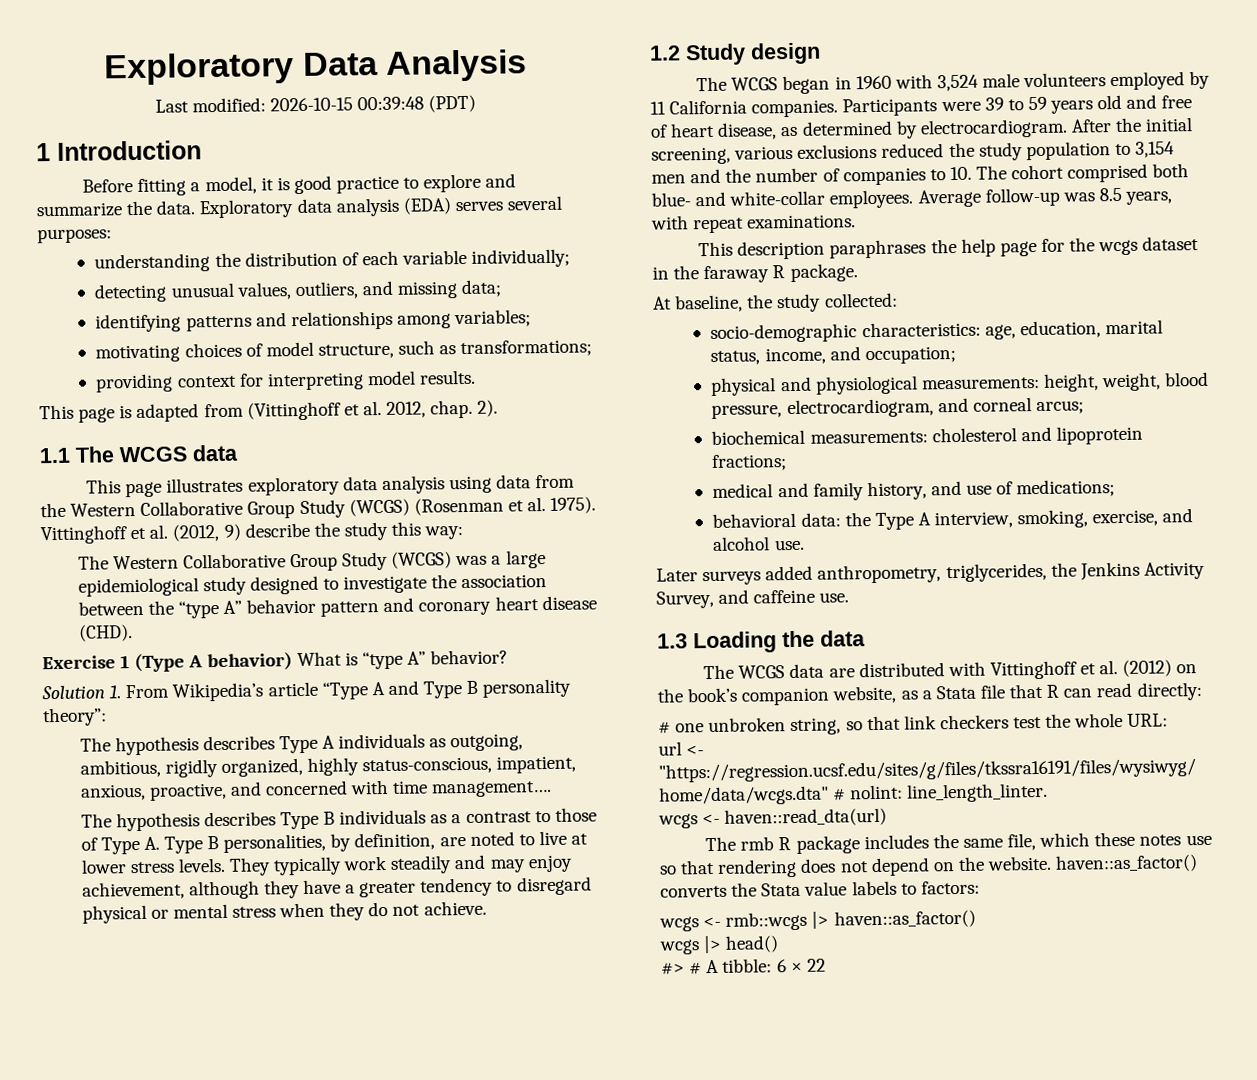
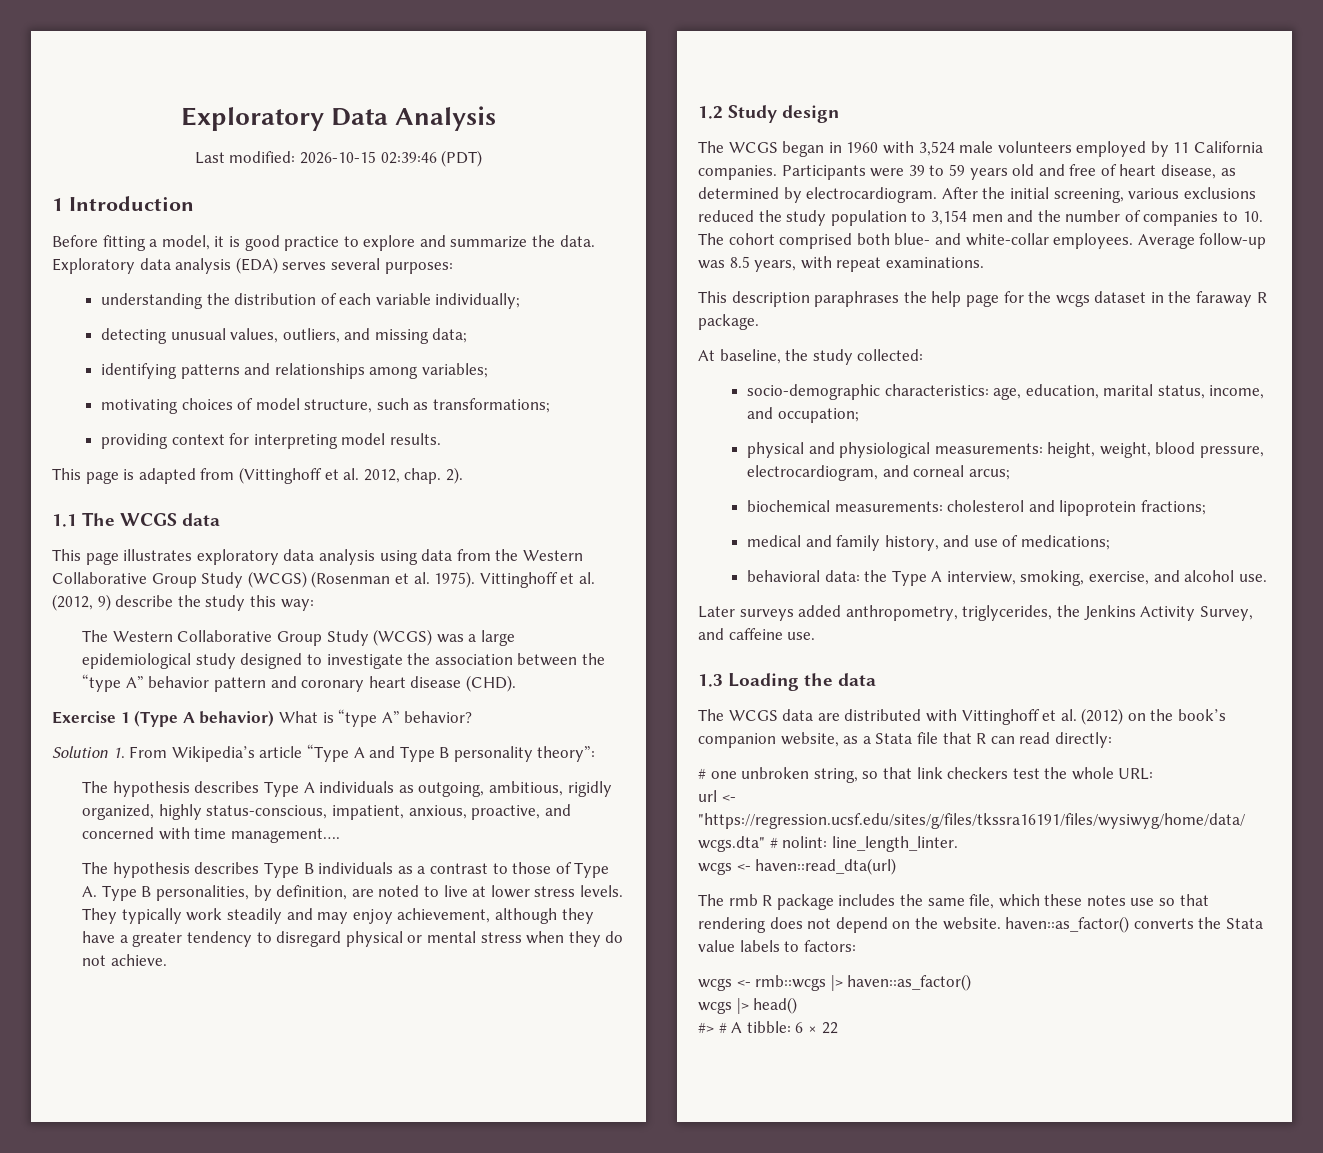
- Last modified: 2026-10-15 00:39:48 (PDT)
+ Last modified: 2026-10-15 02:39:46 (PDT)

